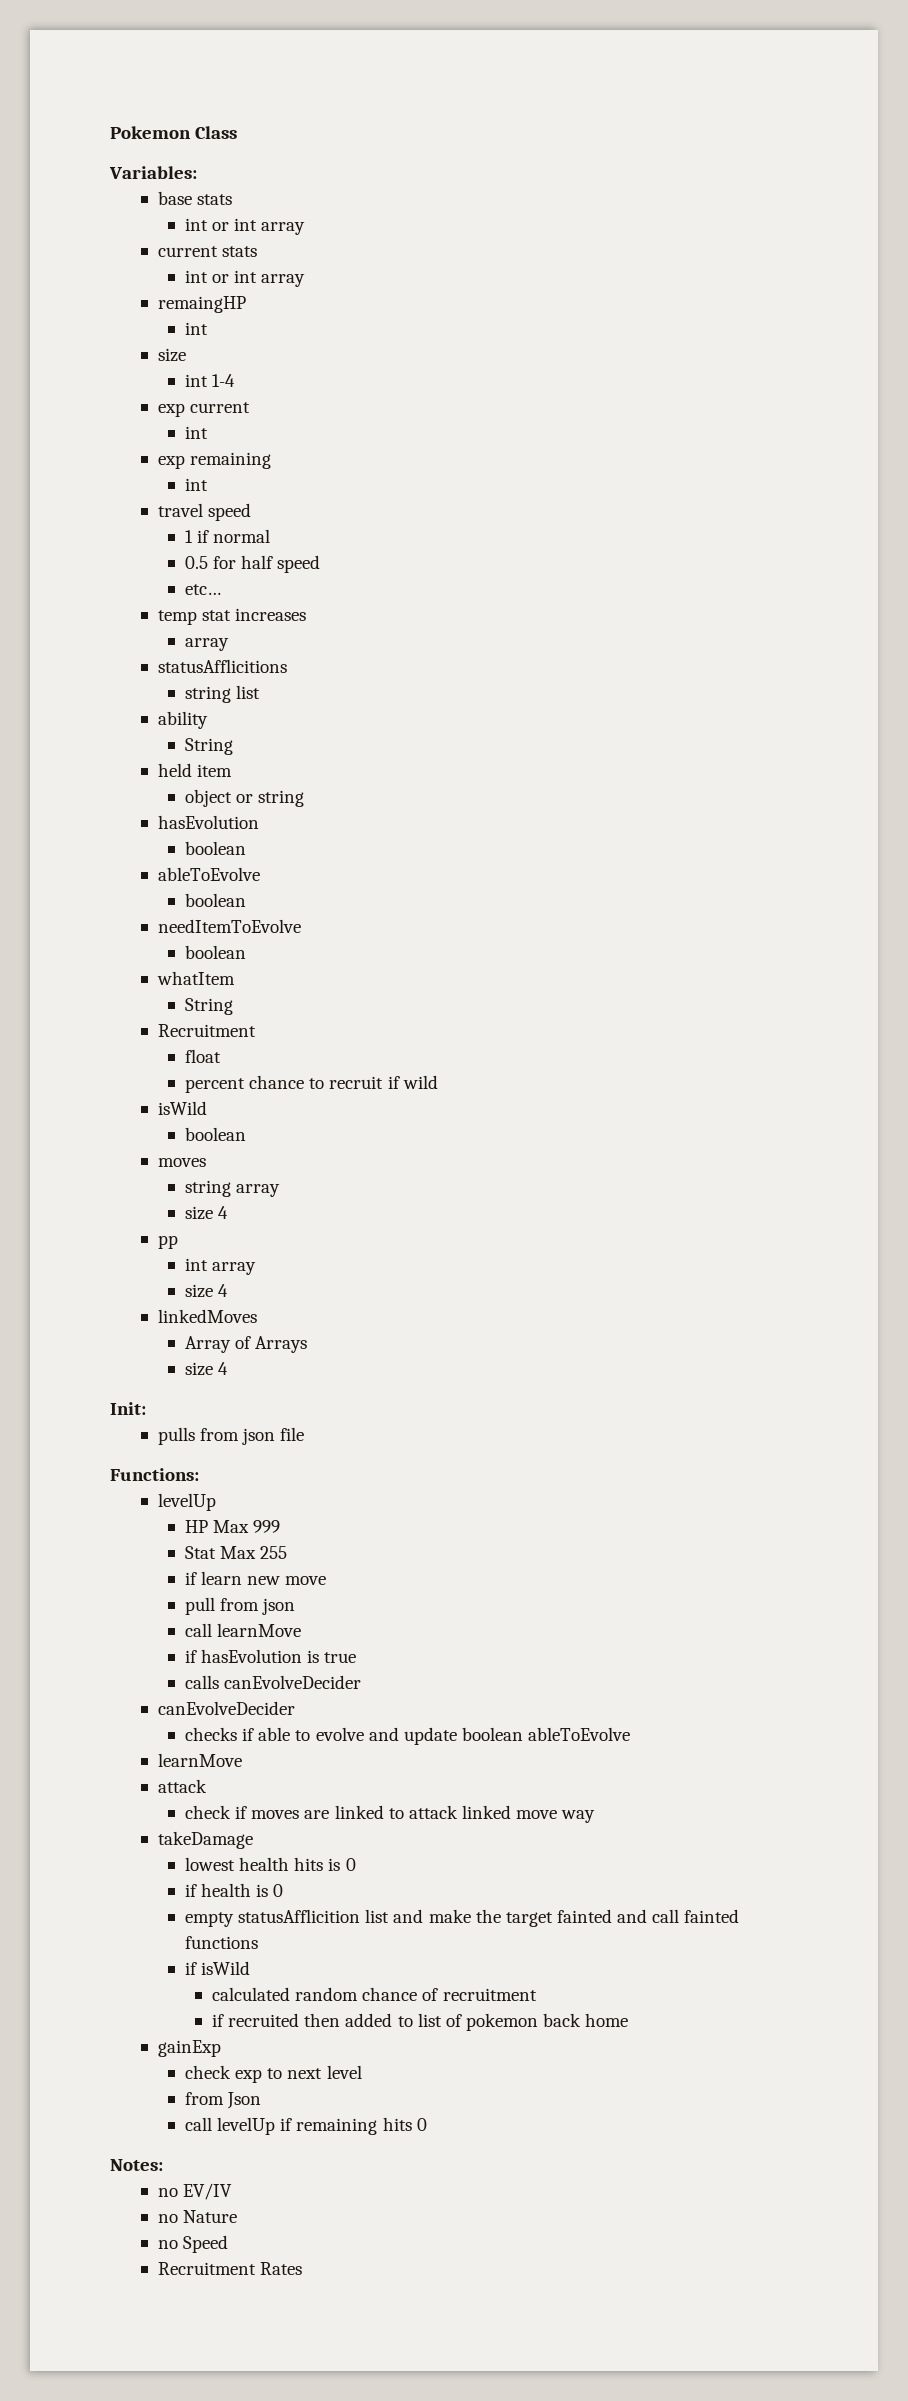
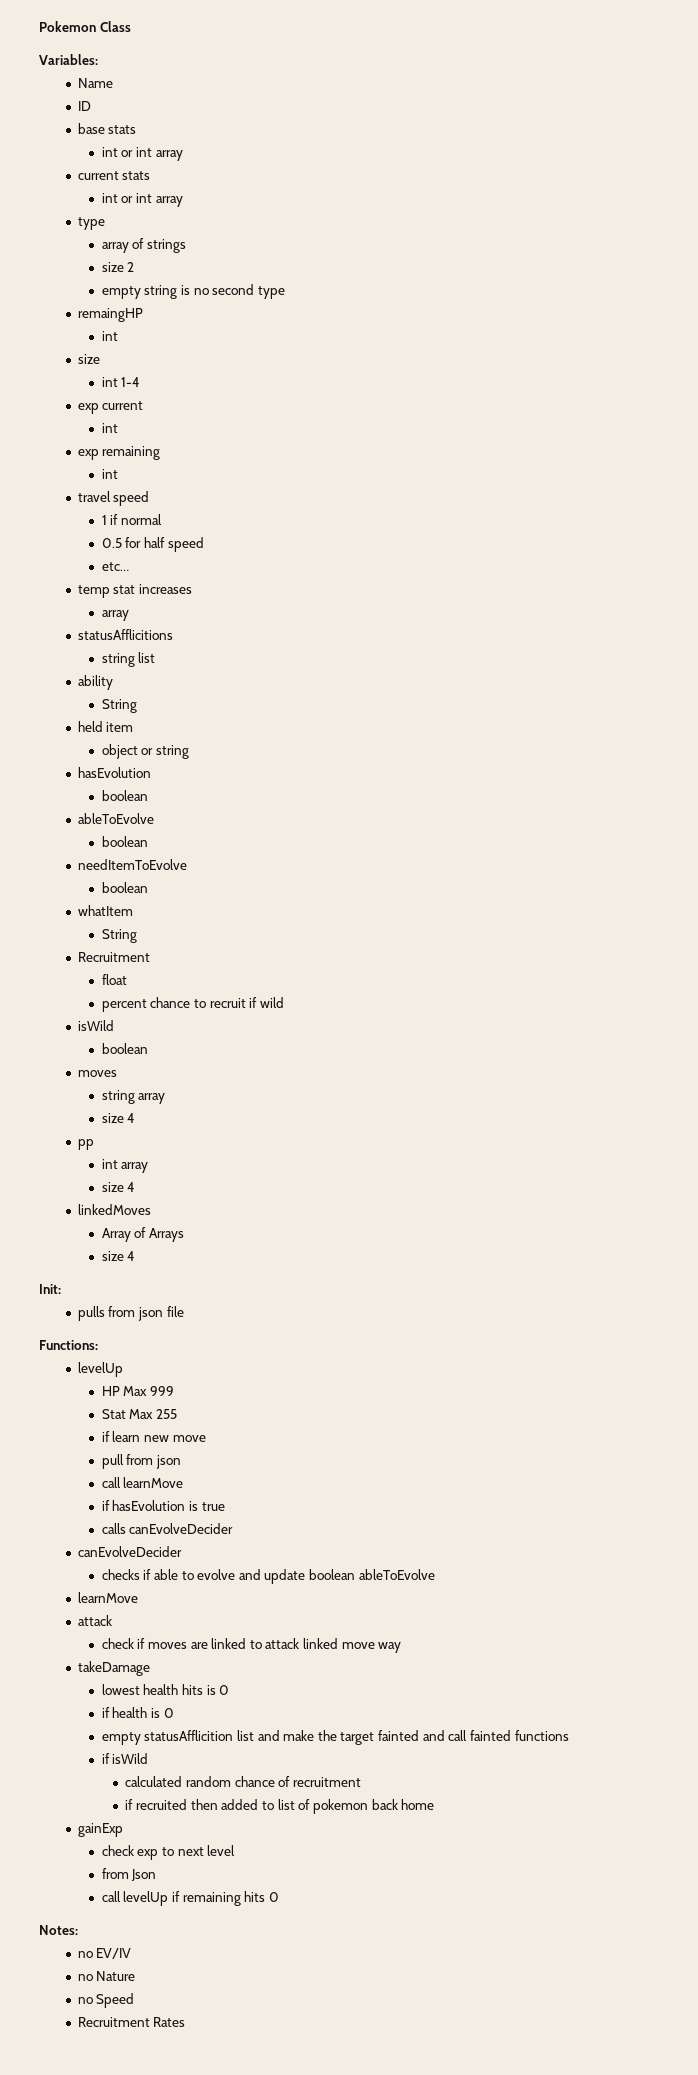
+ Name
+ ID
  current stats
  int or int array
+ type
+ array of strings
+ size 2
+ empty string is no second type

